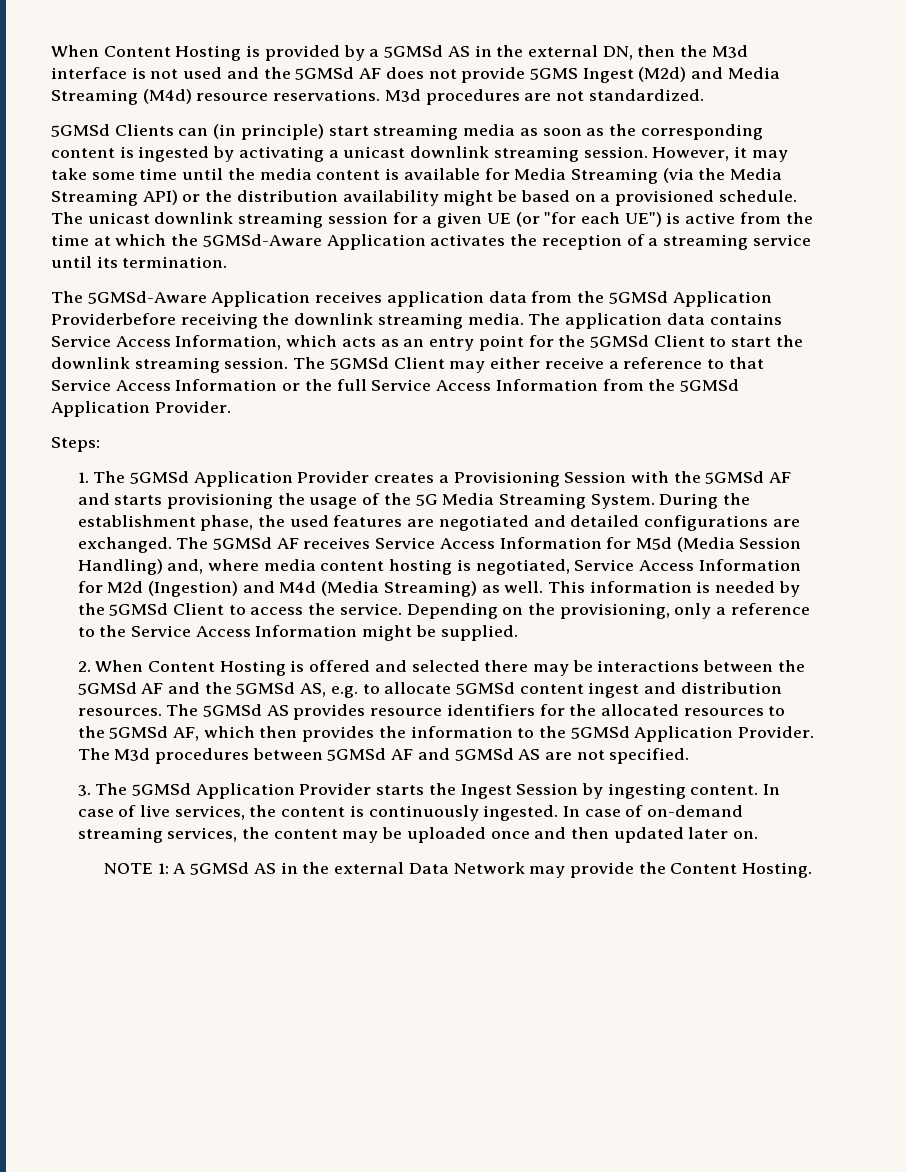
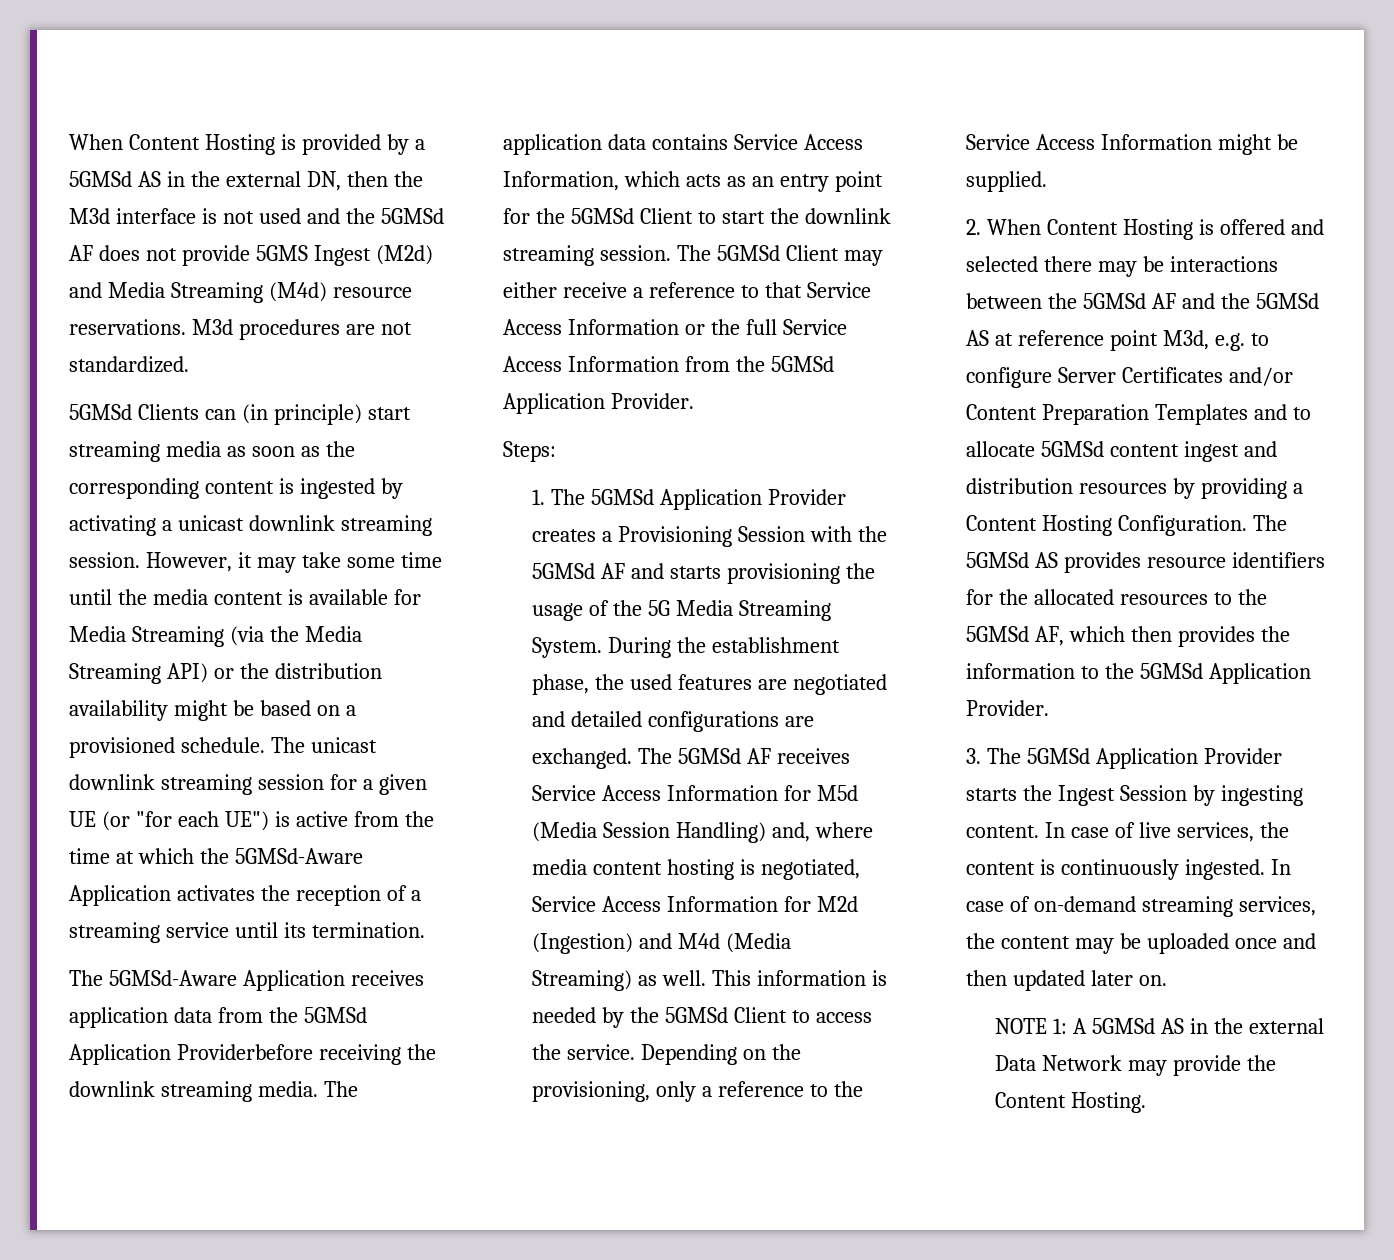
- 2. When Content Hosting is offered and selected there may be interactions between the 5GMSd AF and the 5GMSd AS, e.g. to allocate 5GMSd content ingest and distribution resources.
+ 2. When Content Hosting is offered and selected there may be interactions between the 5GMSd AF and the 5GMSd AS at reference point M3d, e.g. to configure Server Certificates and/or Content Preparation Templates and to allocate 5GMSd content ingest and distribution resources by providing a Content Hosting Configuration.
- The M3d procedures between 5GMSd AF and 5GMSd AS are not specified.

